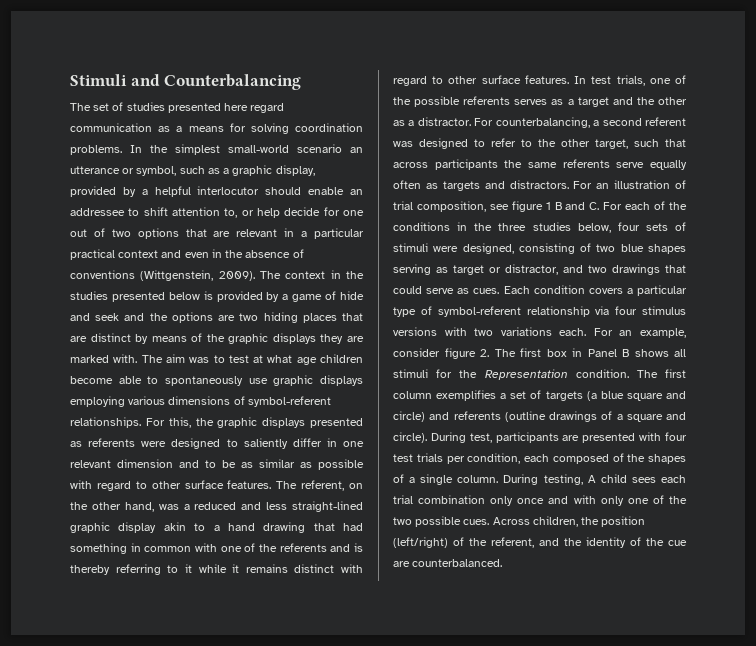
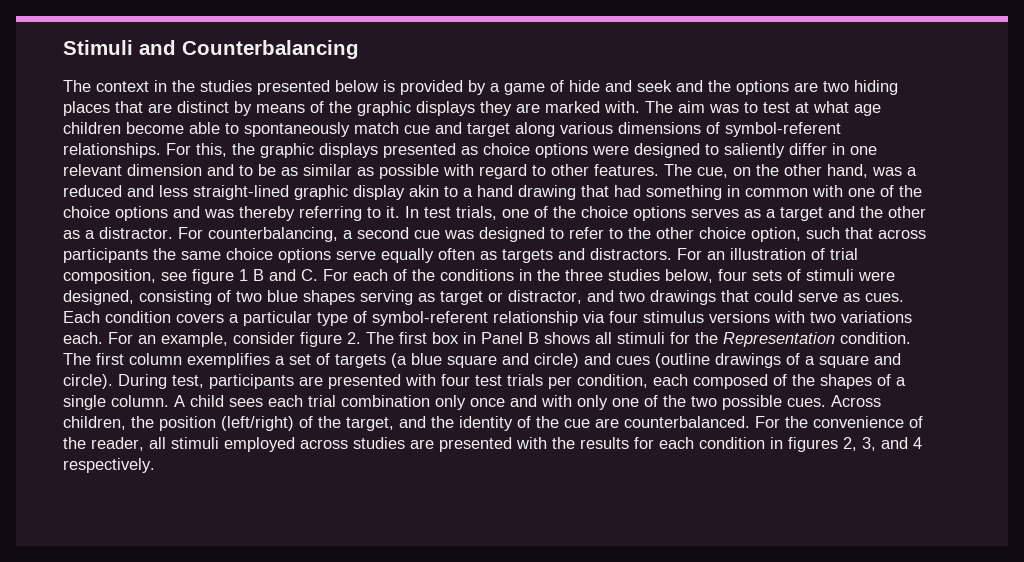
- The set of studies presented here regard communication as a means for solving coordination problems. In the simplest small-world scenario an utterance or symbol, such as a graphic display, provided by a helpful interlocutor should enable an addressee to shift attention to, or help decide for one out of two options that are relevant in a particular practical context and even in the absence of conventions (Wittgenstein, 2009). The context in the studies presented below is provided by a game of hide and seek and the options are two hiding places that are distinct by means of the graphic displays they are marked with.
+ The context in the studies presented below is provided by a game of hide and seek and the options are two hiding places that are distinct by means of the graphic displays they are marked with.
- The aim was to test at what age children become able to spontaneously use graphic displays employing various dimensions of symbol-referent relationships.
+ The aim was to test at what age children become able to spontaneously match cue and target along various dimensions of symbol-referent relationships.
- For this, the graphic displays presented as referents were designed to saliently differ in one relevant dimension and to be as similar as possible with regard to other surface features.
+ For this, the graphic displays presented as choice options were designed to saliently differ in one relevant dimension and to be as similar as possible with regard to other features.
- The referent, on the other hand, was a reduced and less straight-lined graphic display akin to a hand drawing that had something in common with one of the referents and is thereby referring to it while it remains distinct with regard to other surface features.
+ The cue, on the other hand, was a reduced and less straight-lined graphic display akin to a hand drawing that had something in common with one of the choice options and was thereby referring to it.
- In test trials, one of the possible referents serves as a target and the other as a distractor.
+ In test trials, one of the choice options serves as a target and the other as a distractor.
- For counterbalancing, a second referent was designed to refer to the other target, such that across participants the same referents serve equally often as targets and distractors.
+ For counterbalancing, a second cue was designed to refer to the other choice option, such that across participants the same choice options serve equally often as targets and distractors.
- The first column exemplifies a set of targets (a blue square and circle) and referents (outline drawings of a square and circle).
+ The first column exemplifies a set of targets (a blue square and circle) and cues (outline drawings of a square and circle).
- During testing, A child sees each trial combination only once and with only one of the two possible cues.
+ A child sees each trial combination only once and with only one of the two possible cues.
- Across children, the position (left/right) of the referent, and the identity of the cue are counterbalanced.
+ Across children, the position (left/right) of the target, and the identity of the cue are counterbalanced.
+ For the convenience of the reader, all stimuli employed across studies are presented with the results for each condition in figures 2, 3, and 4 respectively.

